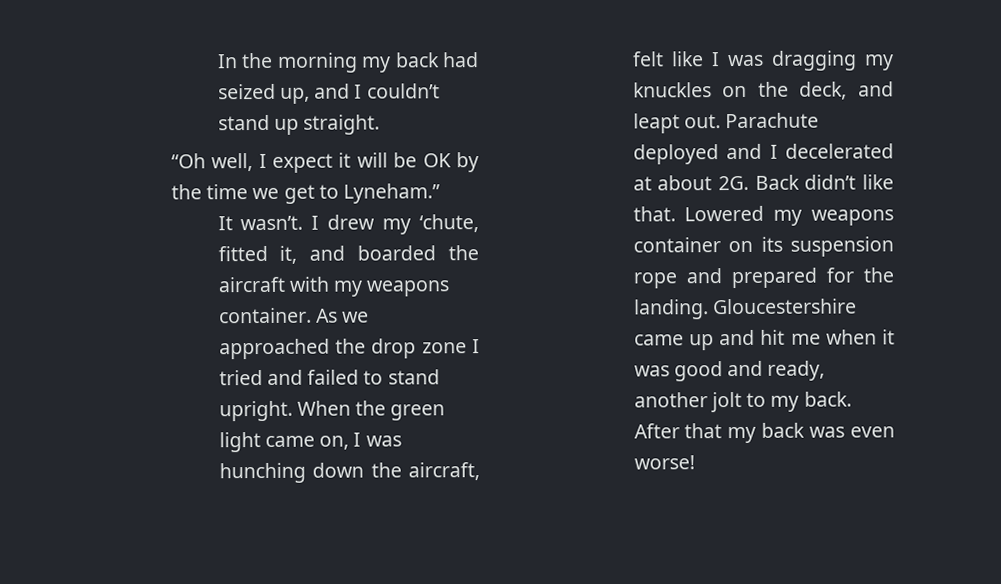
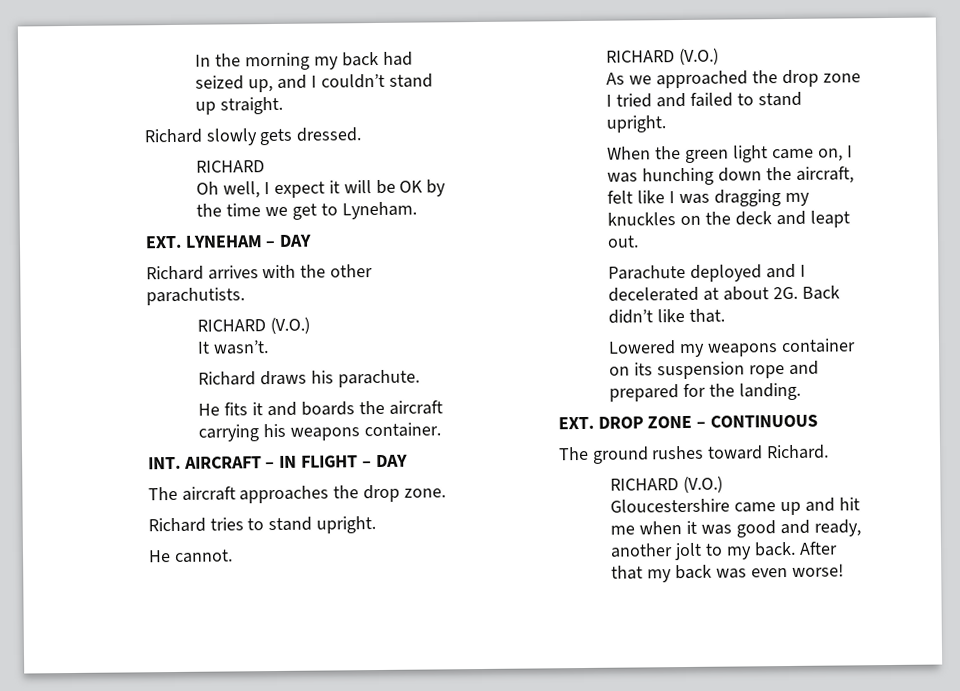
- “Oh well, I expect it will be OK by the time we get to Lyneham.”
- It wasn’t. I drew my ‘chute, fitted it, and boarded the aircraft with my weapons container. As we approached the drop zone I tried and failed to stand upright. When the green light came on, I was hunching down the aircraft, felt like I was dragging my knuckles on the deck, and leapt out. Parachute deployed and I decelerated at about 2G.
+ Richard slowly gets dressed.
+ RICHARD
+ Oh well, I expect it will be OK by the time we get to Lyneham.
+ EXT. LYNEHAM – DAY
+ Richard arrives with the other parachutists.
+ RICHARD (V.O.)
+ It wasn’t.
+ Richard draws his parachute.
+ He fits it and boards the aircraft carrying his weapons container.
+ INT. AIRCRAFT – IN FLIGHT – DAY
+ The aircraft approaches the drop zone.
+ Richard tries to stand upright.
+ He cannot.
+ RICHARD (V.O.)
+ As we approached the drop zone I tried and failed to stand upright.
+ When the green light came on, I was hunching down the aircraft, felt like I was dragging my knuckles on the deck and leapt out.
+ Parachute deployed and I decelerated at about 2G.
- Back didn’t like that. Lowered my weapons container on its suspension rope and prepared for the landing. Gloucestershire came up and hit me when it was good and ready, another jolt to my back.
+ Back didn’t like that.
+ Lowered my weapons container on its suspension rope and prepared for the landing.
+ EXT. DROP ZONE – CONTINUOUS
+ The ground rushes toward Richard.
+ RICHARD (V.O.)
+ Gloucestershire came up and hit me when it was good and ready, another jolt to my back.

